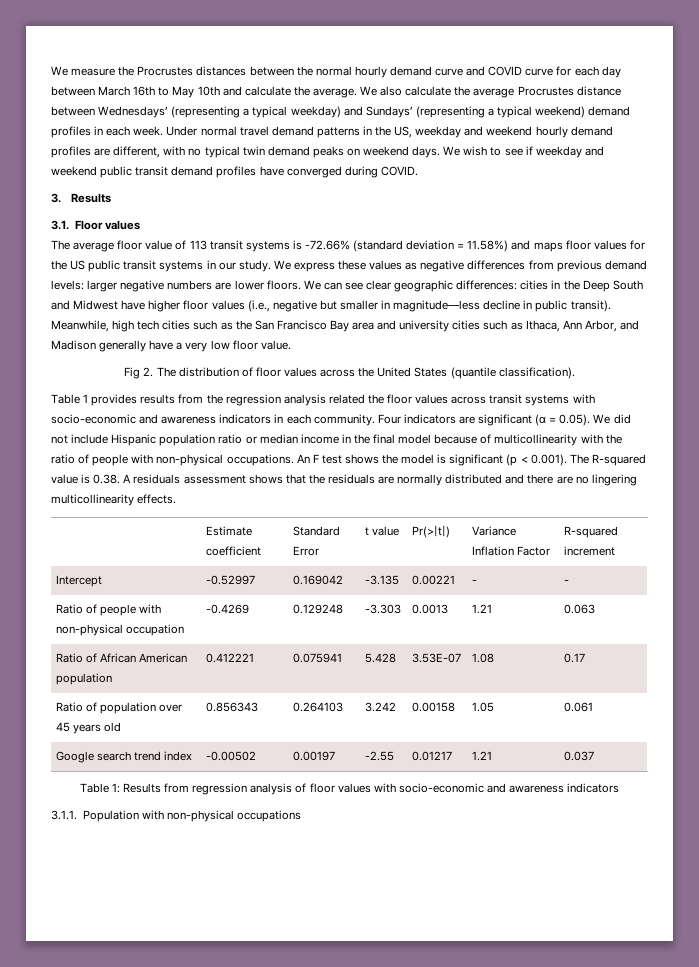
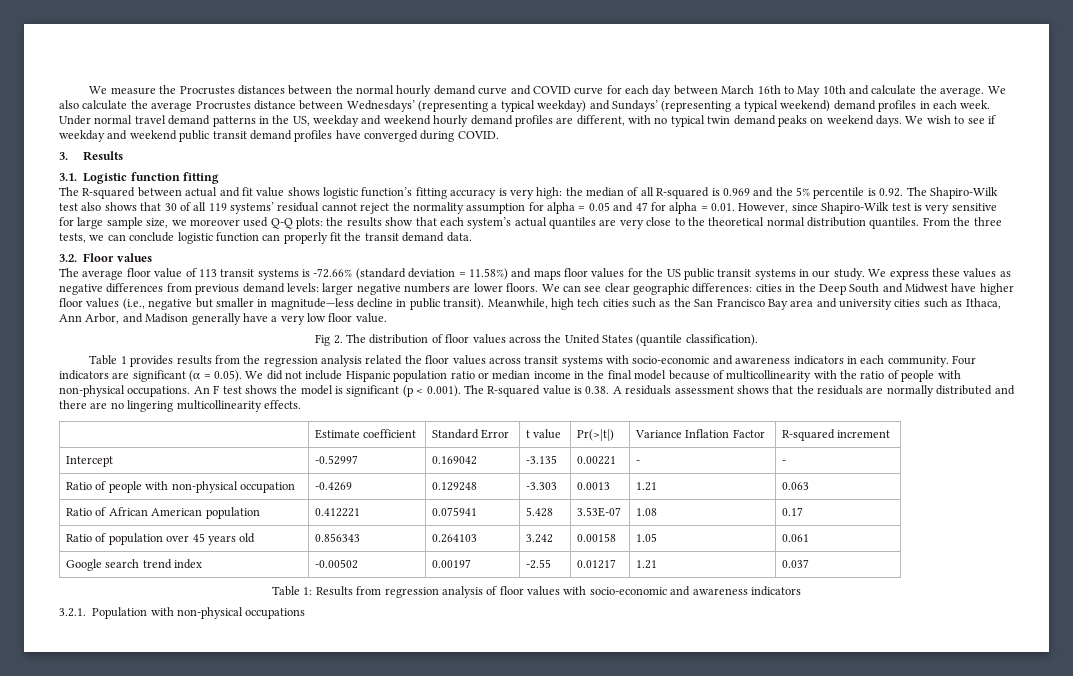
- 3.1. Floor values
+ 3.1. Logistic function fitting
+ The R-squared between actual and fit value shows logistic function’s fitting accuracy is very high: the median of all R-squared is 0.969 and the 5% percentile is 0.92. The Shapiro-Wilk test also shows that 30 of all 119 systems’ residual cannot reject the normality assumption for alpha = 0.05 and 47 for alpha = 0.01. However, since Shapiro-Wilk test is very sensitive for large sample size, we moreover used Q-Q plots: the results show that each system’s actual quantiles are very close to the theoretical normal distribution quantiles. From the three tests, we can conclude logistic function can properly fit the transit demand data.
+ 3.2. Floor values
- 3.1.1. Population with non-physical occupations
+ 3.2.1. Population with non-physical occupations

